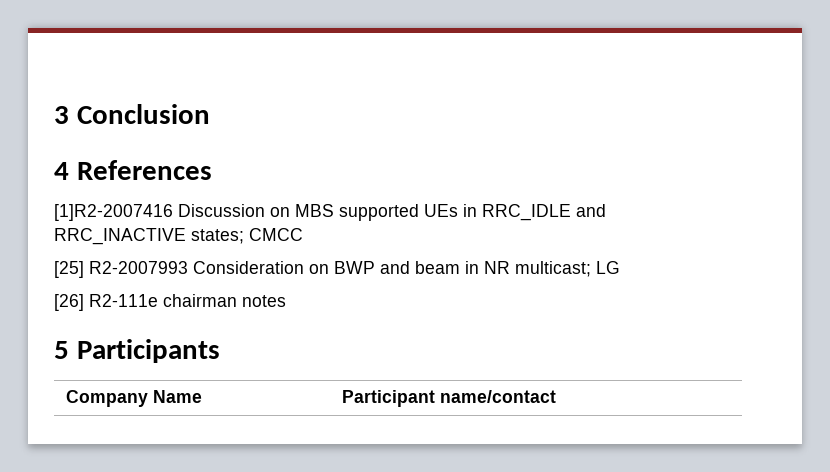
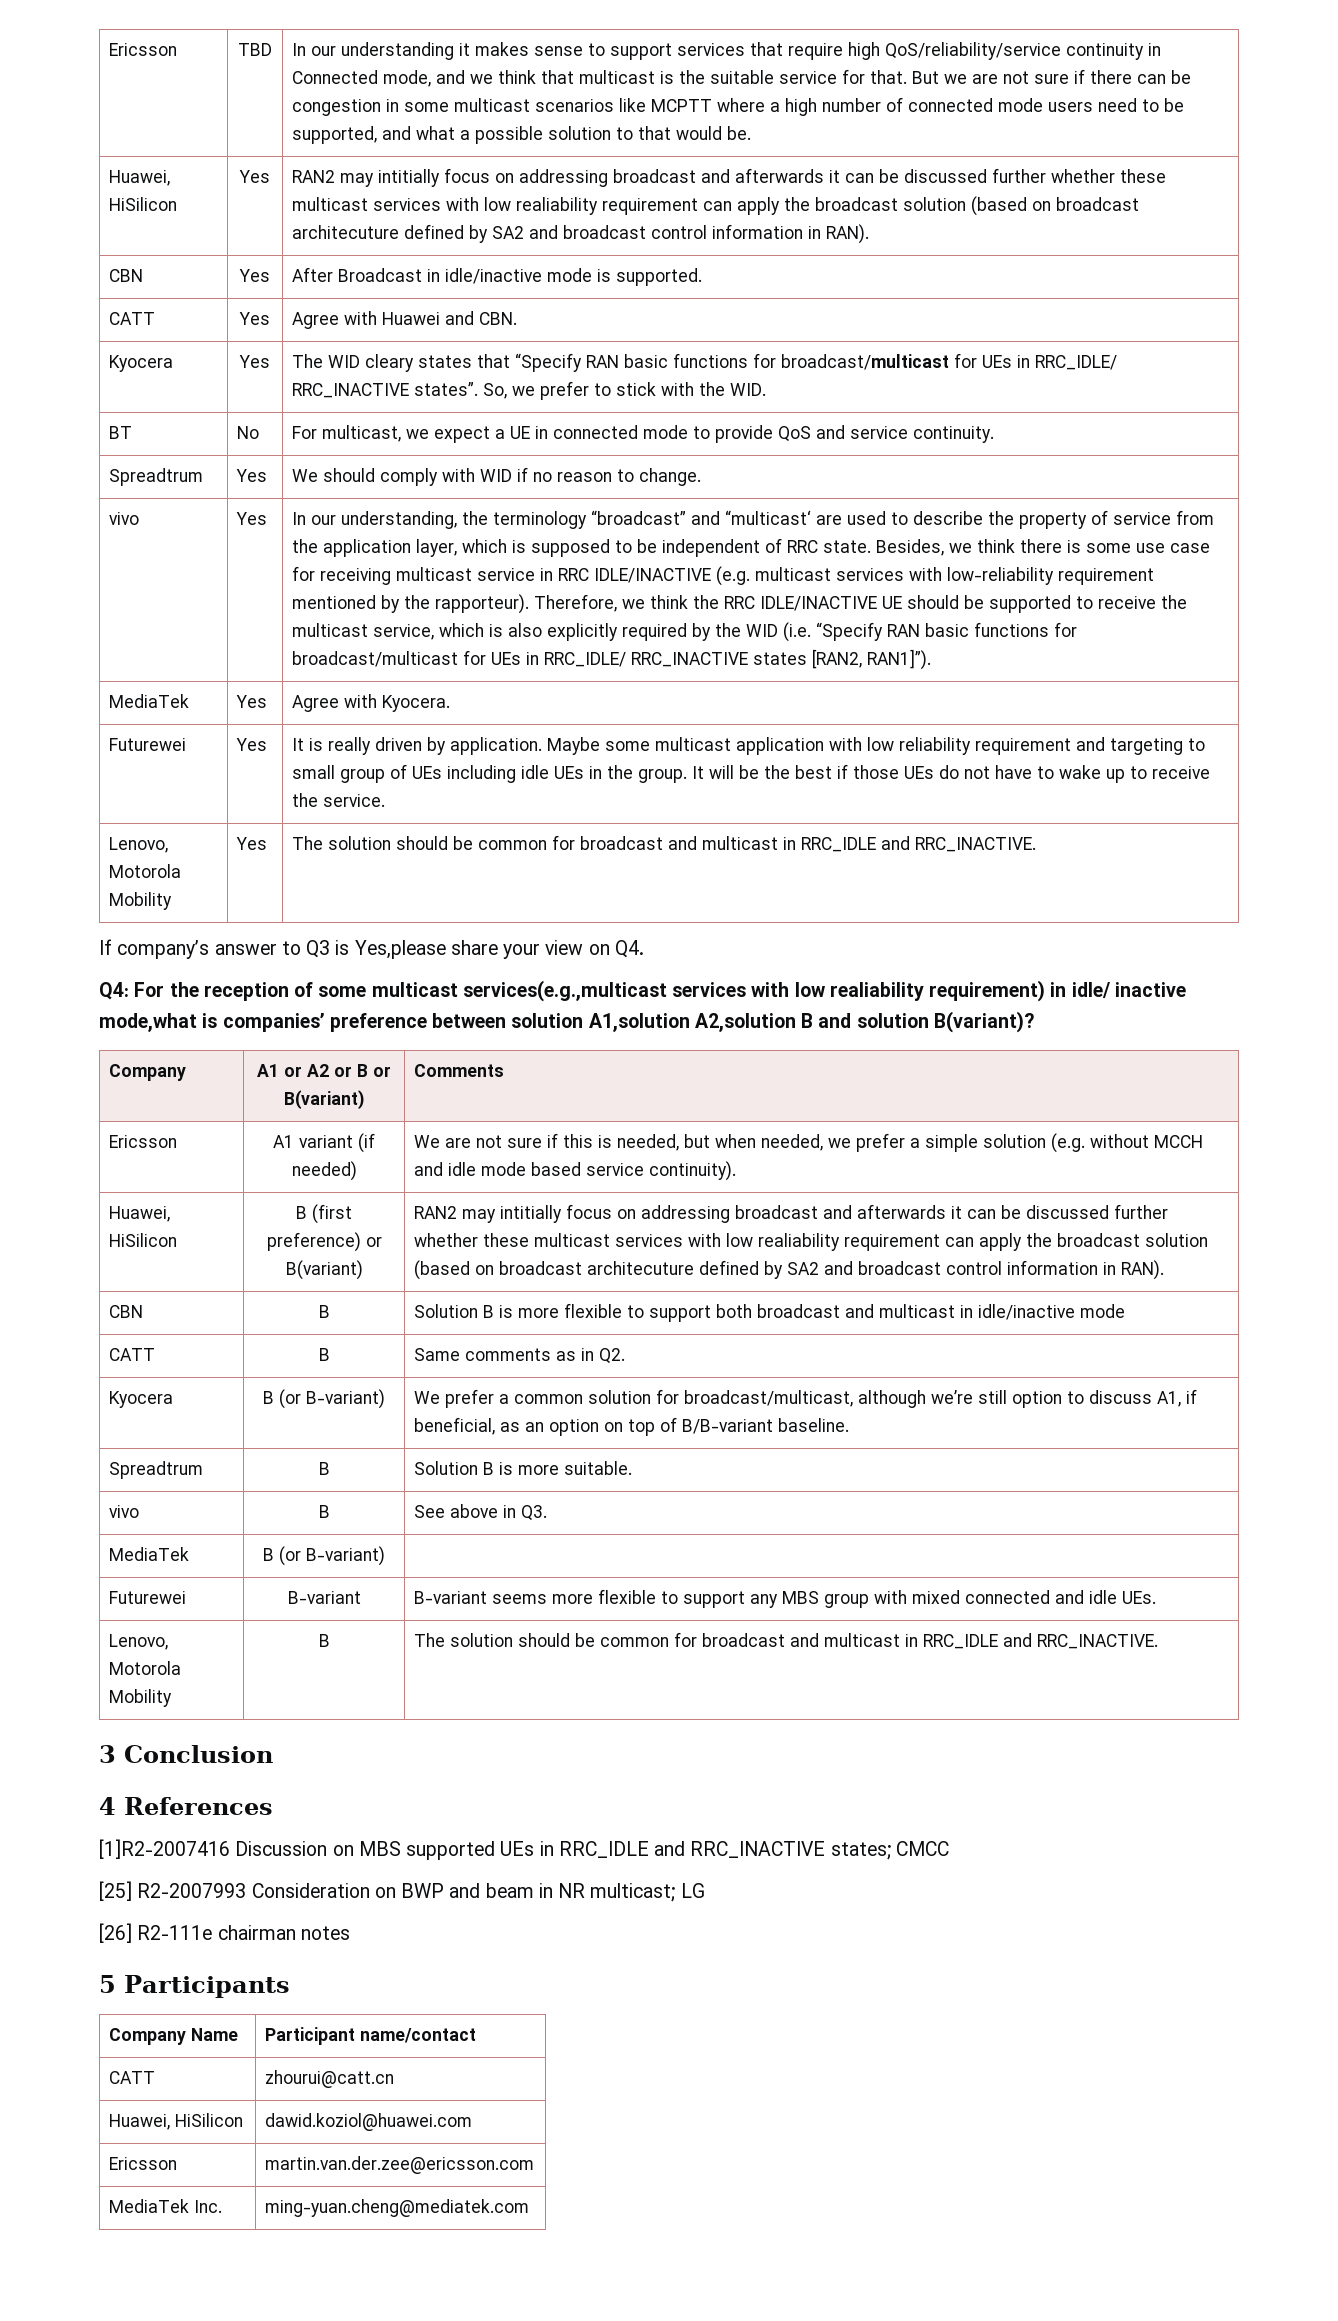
+ Ericsson | TBD | In our understanding it makes sense to support services that require high QoS/reliability/service continuity in Connected mode, and we think that multicast is the suitable service for that. But we are not sure if there can be congestion in some multicast scenarios like MCPTT where a high number of connected mode users need to be supported, and what a possible solution to that would be.
+ Huawei, HiSilicon | Yes | RAN2 may intitially focus on addressing broadcast and afterwards it can be discussed further whether these multicast services with low realiability requirement can apply the broadcast solution (based on broadcast architecuture defined by SA2 and broadcast control information in RAN).
+ CBN | Yes | After Broadcast in idle/inactive mode is supported.
+ CATT | Yes | Agree with Huawei and CBN.
+ Kyocera | Yes | The WID cleary states that “Specify RAN basic functions for broadcast/multicast for UEs in RRC_IDLE/ RRC_INACTIVE states”. So, we prefer to stick with the WID.
+ BT | No | For multicast, we expect a UE in connected mode to provide QoS and service continuity.
+ Spreadtrum | Yes | We should comply with WID if no reason to change.
+ vivo | Yes | In our understanding, the terminology “broadcast” and “multicast‘ are used to describe the property of service from the application layer, which is supposed to be independent of RRC state. Besides, we think there is some use case for receiving multicast service in RRC IDLE/INACTIVE (e.g. multicast services with low-reliability requirement mentioned by the rapporteur). Therefore, we think the RRC IDLE/INACTIVE UE should be supported to receive the multicast service, which is also explicitly required by the WID (i.e. “Specify RAN basic functions for broadcast/multicast for UEs in RRC_IDLE/ RRC_INACTIVE states [RAN2, RAN1]”).
+ MediaTek | Yes | Agree with Kyocera.
+ Futurewei | Yes | It is really driven by application. Maybe some multicast application with low reliability requirement and targeting to small group of UEs including idle UEs in the group. It will be the best if those UEs do not have to wake up to receive the service.
+ Lenovo, Motorola Mobility | Yes | The solution should be common for broadcast and multicast in RRC_IDLE and RRC_INACTIVE.
+ If company’s answer to Q3 is Yes,please share your view on Q4.
+ Q4: For the reception of some multicast services(e.g.,multicast services with low realiability requirement) in idle/ inactive mode,what is companies’ preference between solution A1,solution A2,solution B and solution B(variant)?
+ Company | A1 or A2 or B or B(variant) | Comments
+ Ericsson | A1 variant (if needed) | We are not sure if this is needed, but when needed, we prefer a simple solution (e.g. without MCCH and idle mode based service continuity).
+ Huawei, HiSilicon | B (first preference) or B(variant) | RAN2 may intitially focus on addressing broadcast and afterwards it can be discussed further whether these multicast services with low realiability requirement can apply the broadcast solution (based on broadcast architecuture defined by SA2 and broadcast control information in RAN).
+ CBN | B | Solution B is more flexible to support both broadcast and multicast in idle/inactive mode
+ CATT | B | Same comments as in Q2.
+ Kyocera | B (or B-variant) | We prefer a common solution for broadcast/multicast, although we’re still option to discuss A1, if beneficial, as an option on top of B/B-variant baseline.
+ Spreadtrum | B | Solution B is more suitable.
+ vivo | B | See above in Q3.
+ MediaTek | B (or B-variant) |
+ Futurewei | B-variant | B-variant seems more flexible to support any MBS group with mixed connected and idle UEs.
+ Lenovo, Motorola Mobility | B | The solution should be common for broadcast and multicast in RRC_IDLE and RRC_INACTIVE.
+ CATT | zhourui@catt.cn
+ Huawei, HiSilicon | dawid.koziol@huawei.com
+ Ericsson | martin.van.der.zee@ericsson.com
+ MediaTek Inc. | ming-yuan.cheng@mediatek.com

